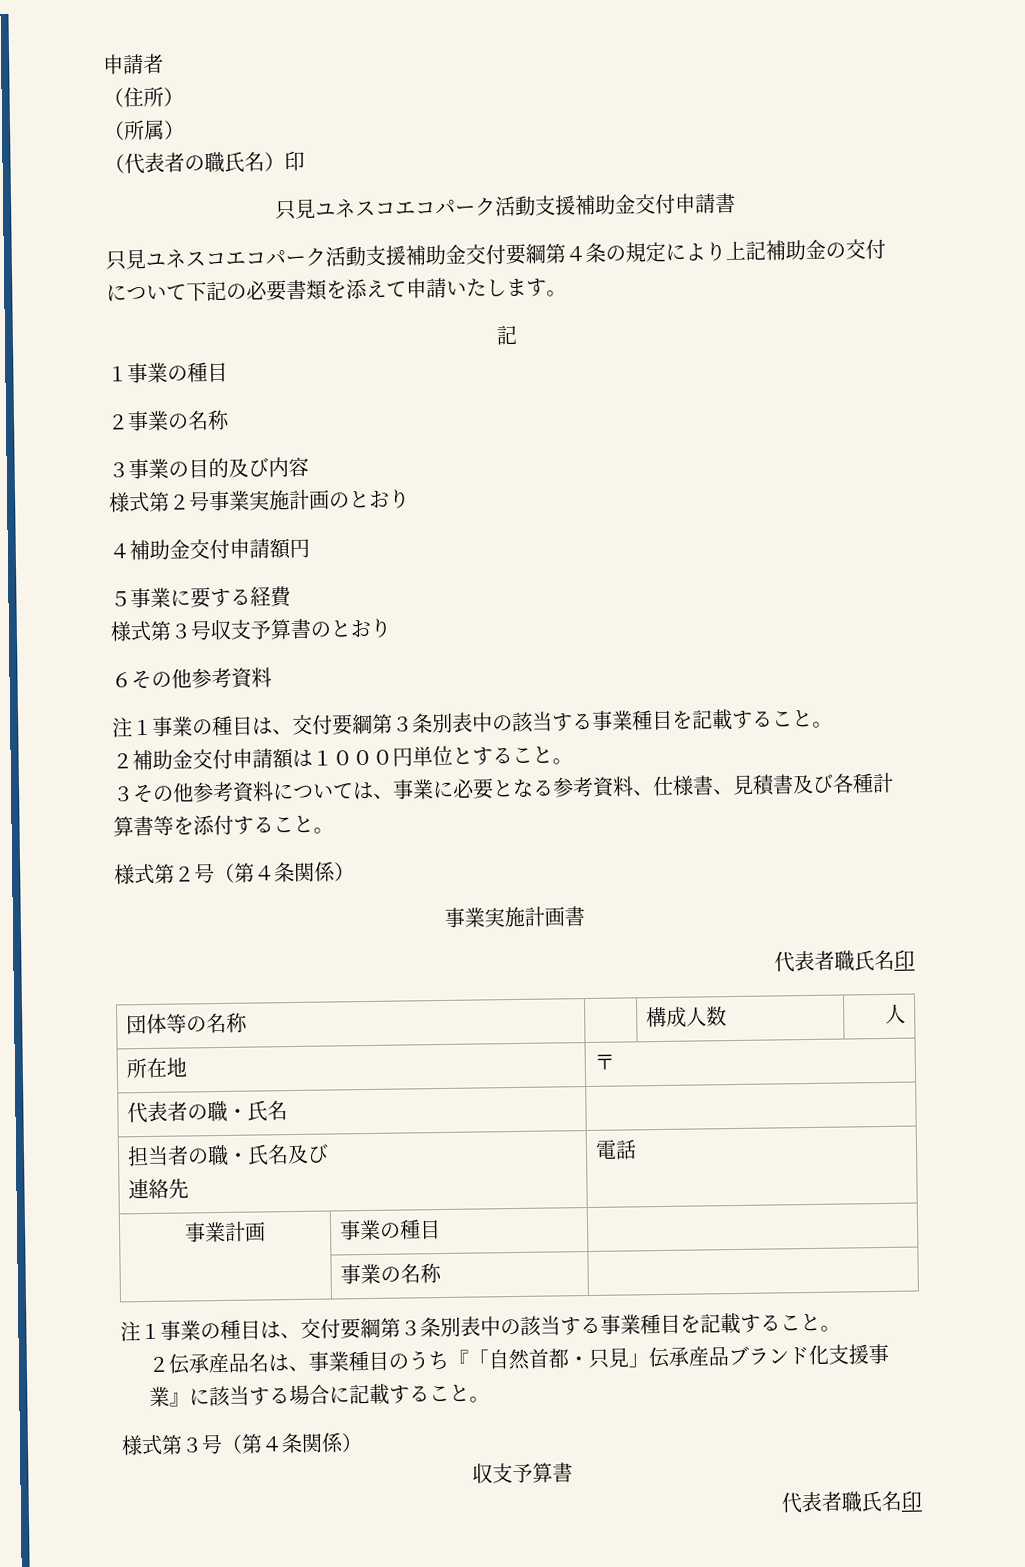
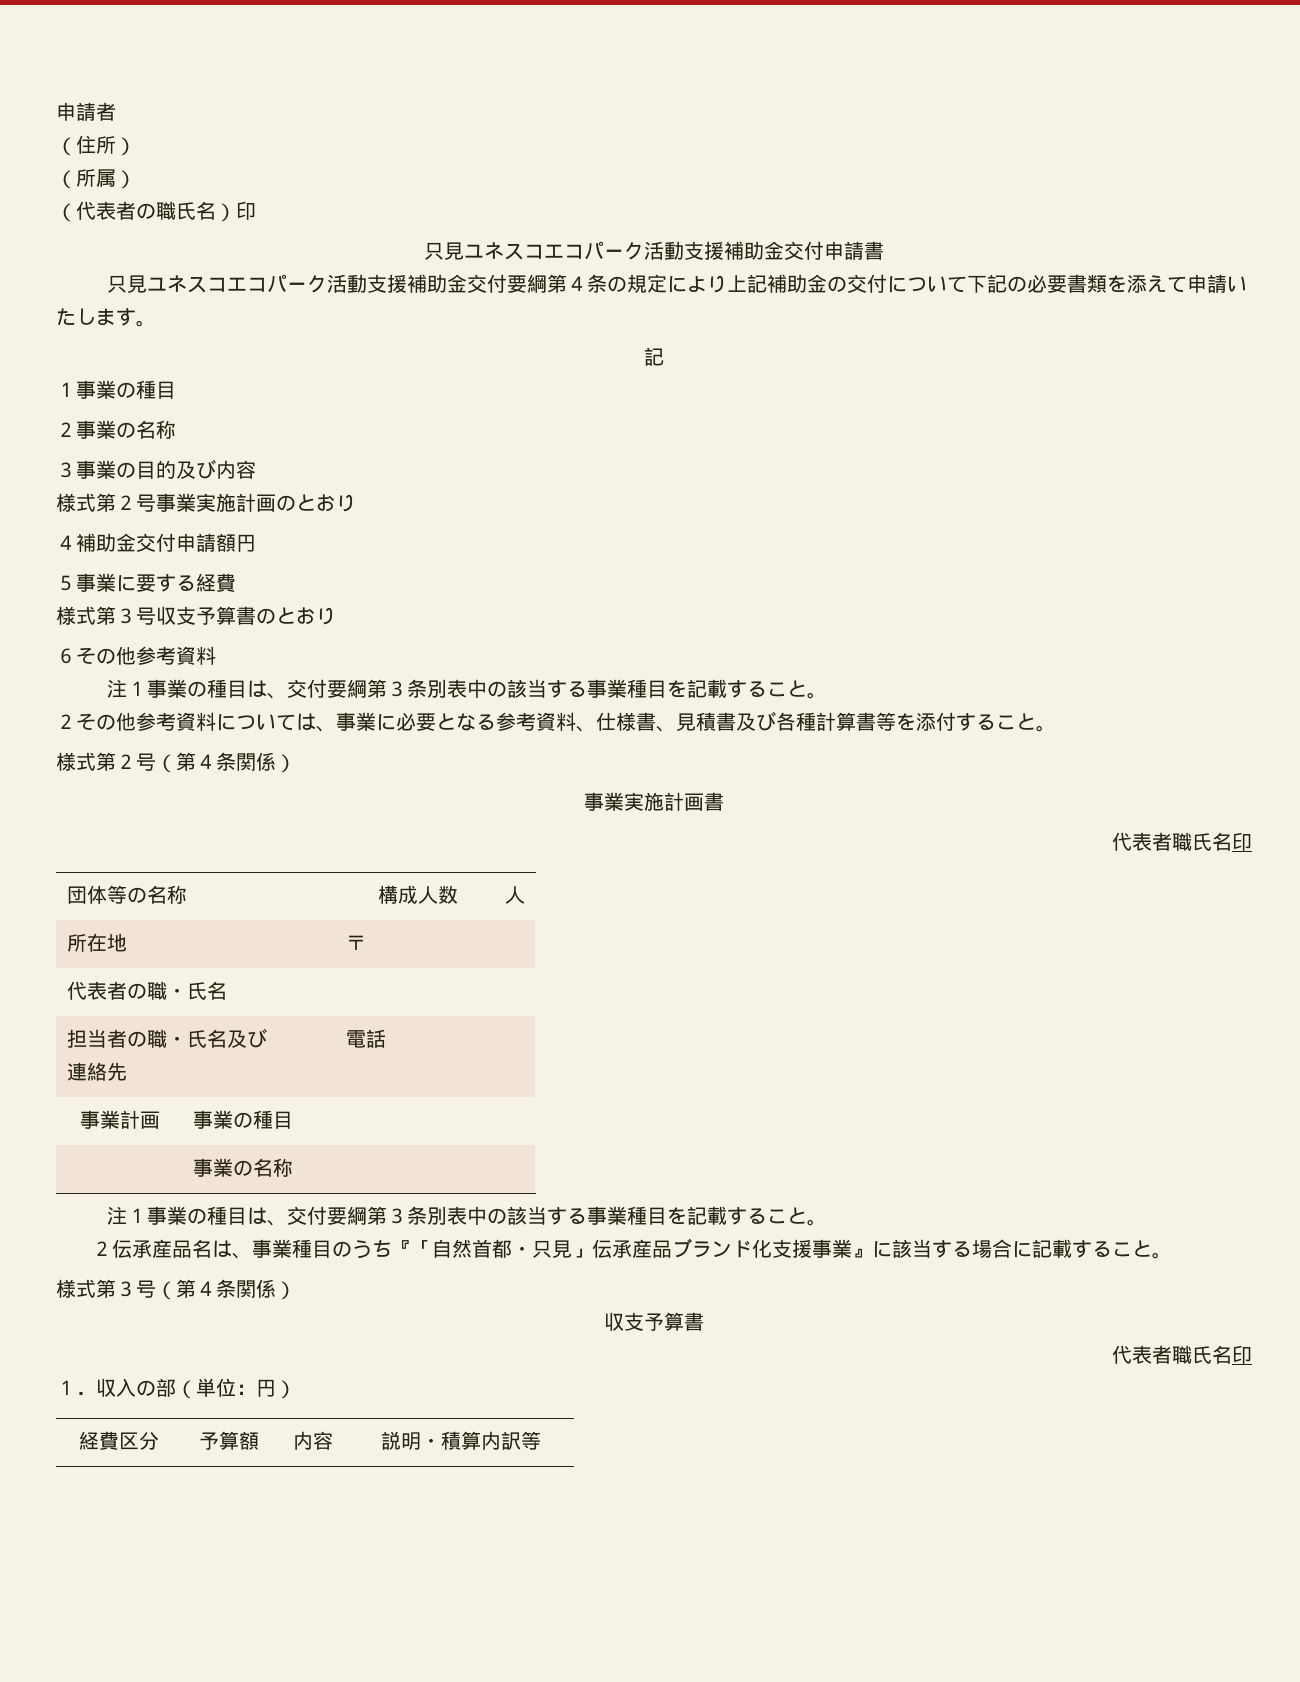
- ２補助金交付申請額は１０００円単位とすること。
- ３その他参考資料については、事業に必要となる参考資料、仕様書、見積書及び各種計算書等を添付すること。
+ ２その他参考資料については、事業に必要となる参考資料、仕様書、見積書及び各種計算書等を添付すること。
+ １．収入の部（単位：円）
+ 経費区分 | 予算額 | 内容 | 説明・積算内訳等

